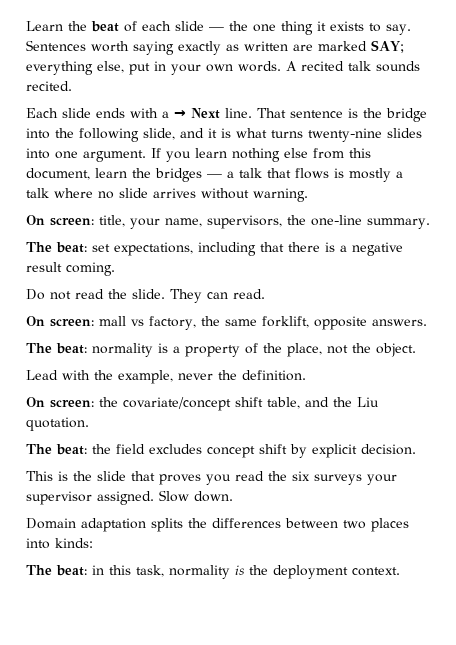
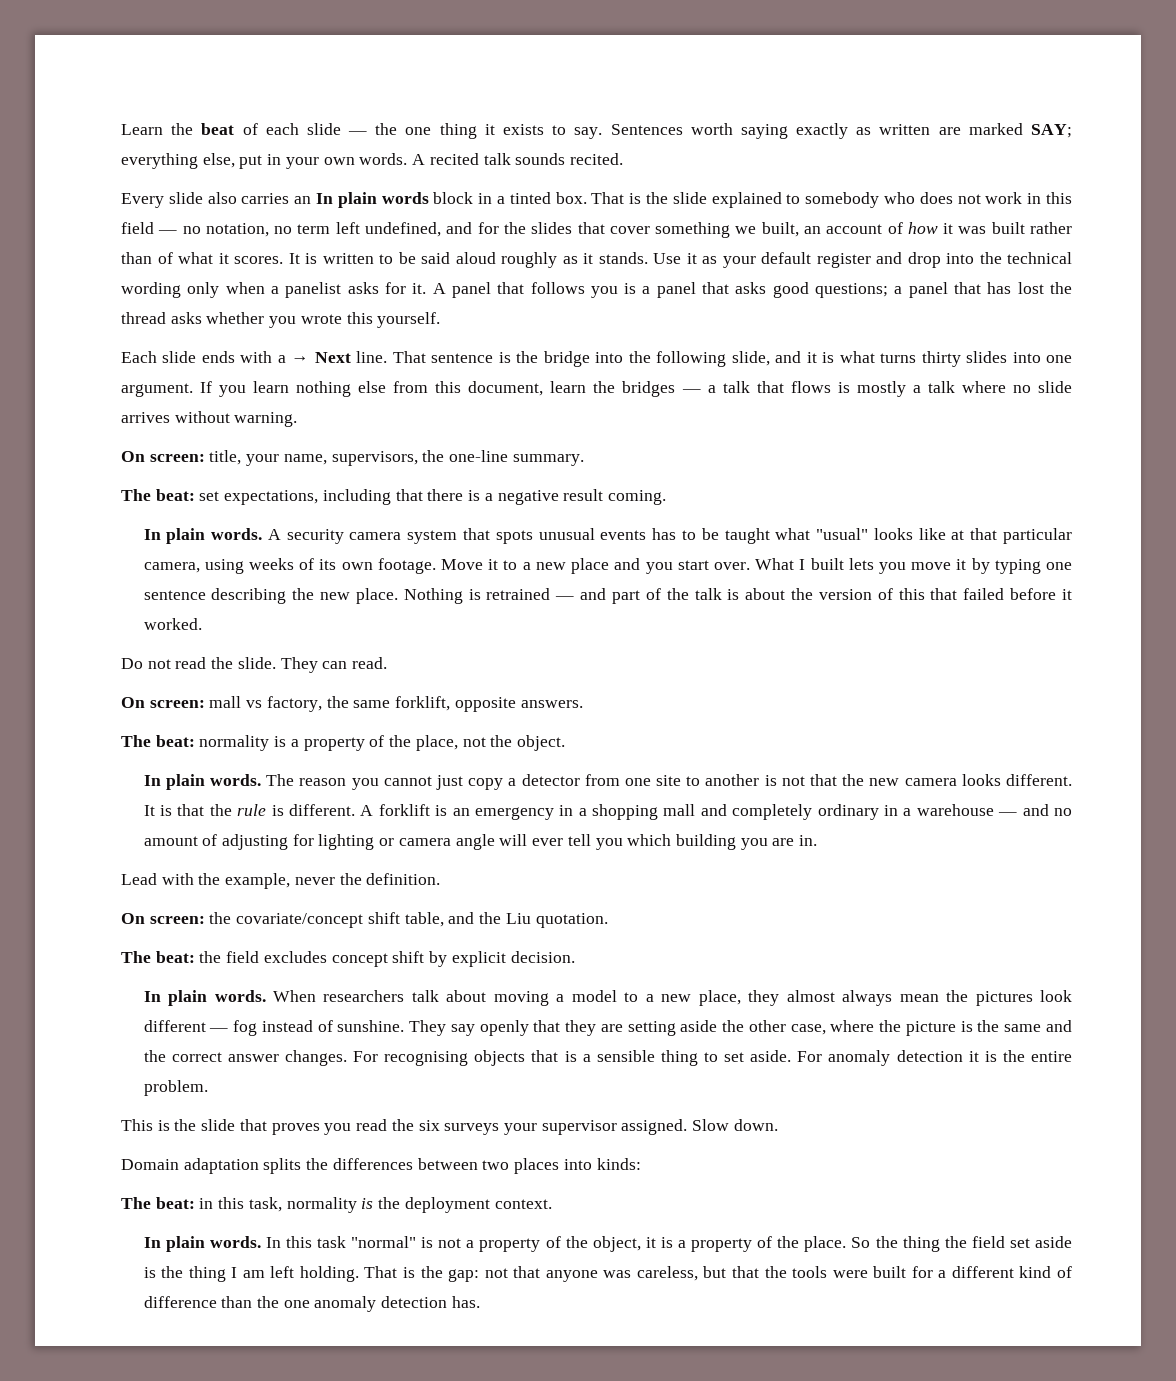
+ Every slide also carries an In plain words block in a tinted box. That is the slide explained to somebody who does not work in this field — no notation, no term left undefined, and for the slides that cover something we built, an account of how it was built rather than of what it scores. It is written to be said aloud roughly as it stands. Use it as your default register and drop into the technical wording only when a panelist asks for it. A panel that follows you is a panel that asks good questions; a panel that has lost the thread asks whether you wrote this yourself.
- That sentence is the bridge into the following slide, and it is what turns twenty-nine slides into one argument.
+ That sentence is the bridge into the following slide, and it is what turns thirty slides into one argument.
+ In plain words. A security camera system that spots unusual events has to be taught what "usual" looks like at that particular camera, using weeks of its own footage. Move it to a new place and you start over. What I built lets you move it by typing one sentence describing the new place. Nothing is retrained — and part of the talk is about the version of this that failed before it worked.
+ In plain words. The reason you cannot just copy a detector from one site to another is not that the new camera looks different. It is that the rule is different. A forklift is an emergency in a shopping mall and completely ordinary in a warehouse — and no amount of adjusting for lighting or camera angle will ever tell you which building you are in.
+ In plain words. When researchers talk about moving a model to a new place, they almost always mean the pictures look different — fog instead of sunshine. They say openly that they are setting aside the other case, where the picture is the same and the correct answer changes. For recognising objects that is a sensible thing to set aside. For anomaly detection it is the entire problem.
+ In plain words. In this task "normal" is not a property of the object, it is a property of the place. So the thing the field set aside is the thing I am left holding. That is the gap: not that anyone was careless, but that the tools were built for a different kind of difference than the one anomaly detection has.

